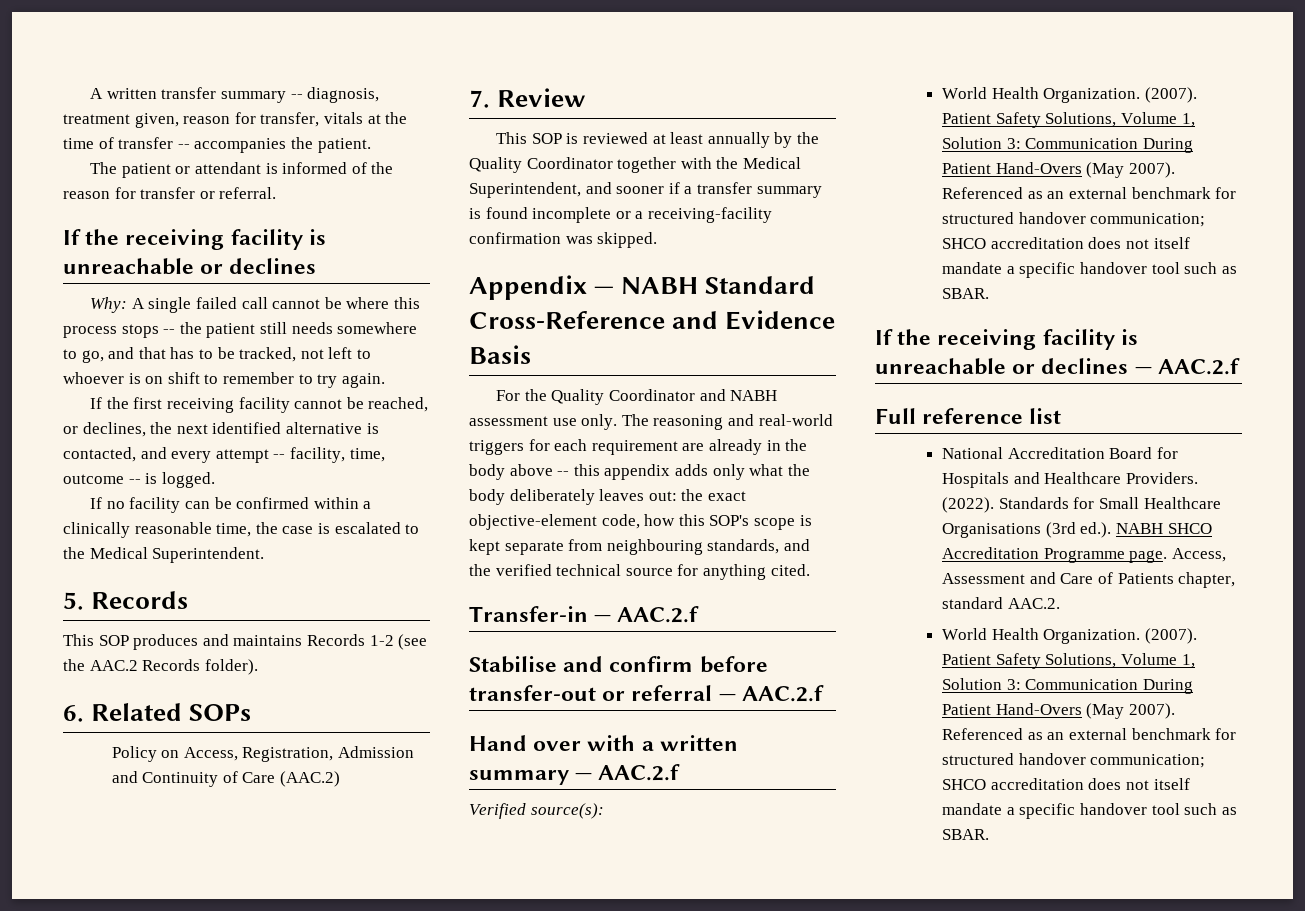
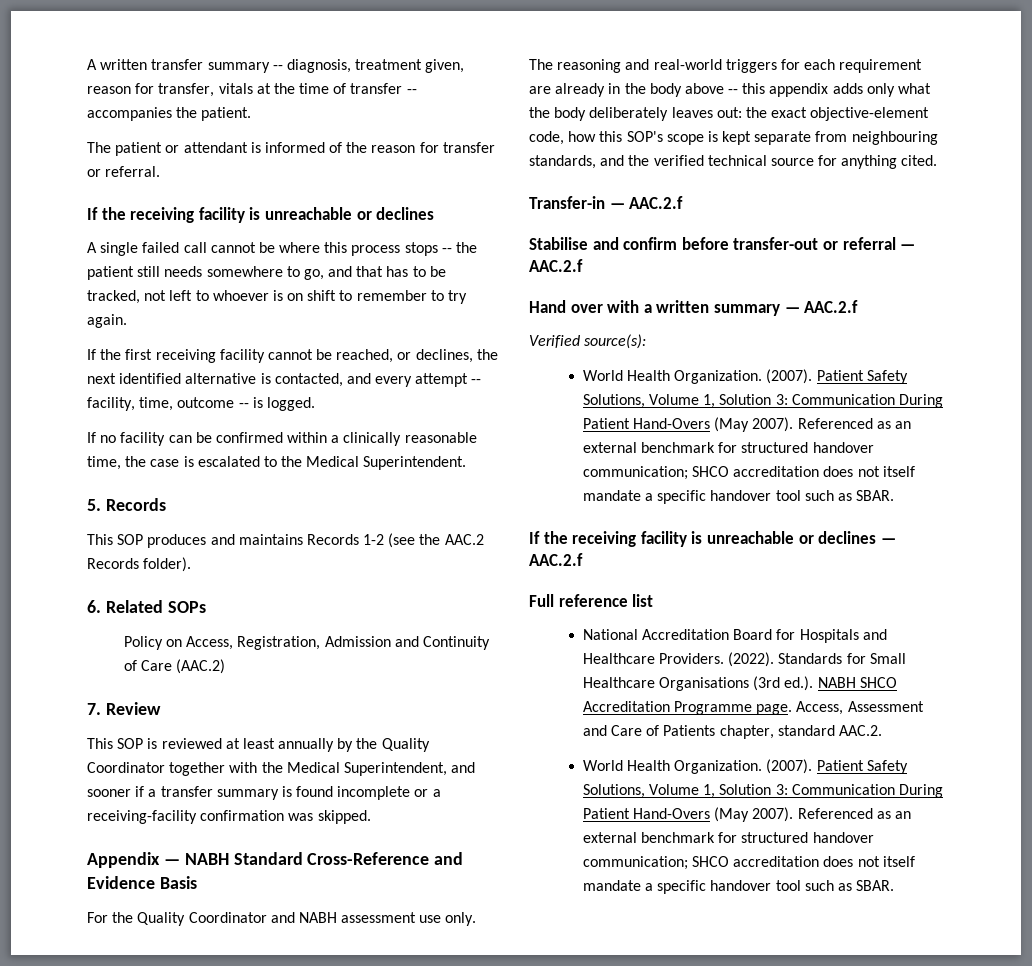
- Why: A single failed call cannot be where this process stops -- the patient still needs somewhere to go, and that has to be tracked, not left to whoever is on shift to remember to try again.
+ A single failed call cannot be where this process stops -- the patient still needs somewhere to go, and that has to be tracked, not left to whoever is on shift to remember to try again.

